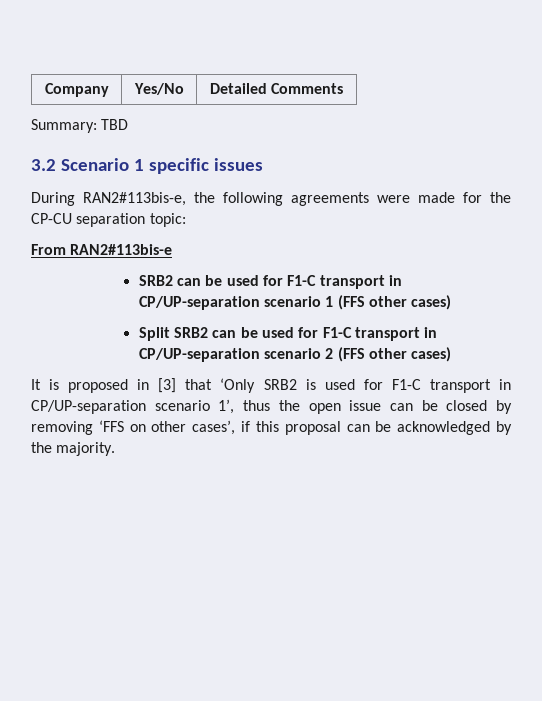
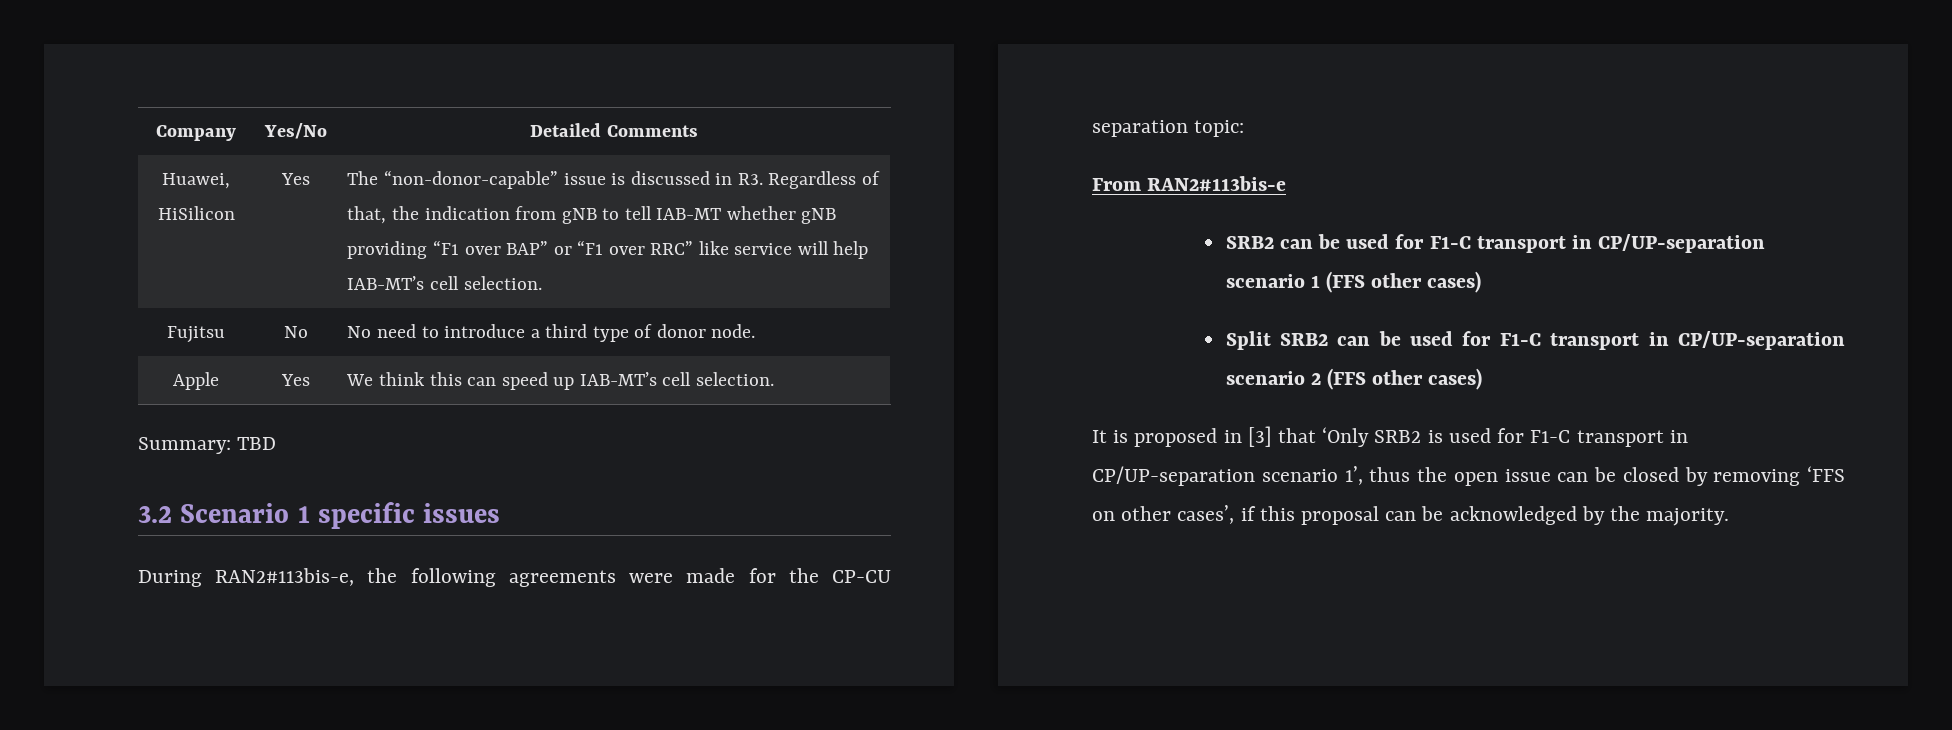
+ Huawei, HiSilicon | Yes | The “non-donor-capable” issue is discussed in R3. Regardless of that, the indication from gNB to tell IAB-MT whether gNB providing “F1 over BAP” or “F1 over RRC” like service will help IAB-MT’s cell selection.
+ Fujitsu | No | No need to introduce a third type of donor node.
+ Apple | Yes | We think this can speed up IAB-MT’s cell selection.

